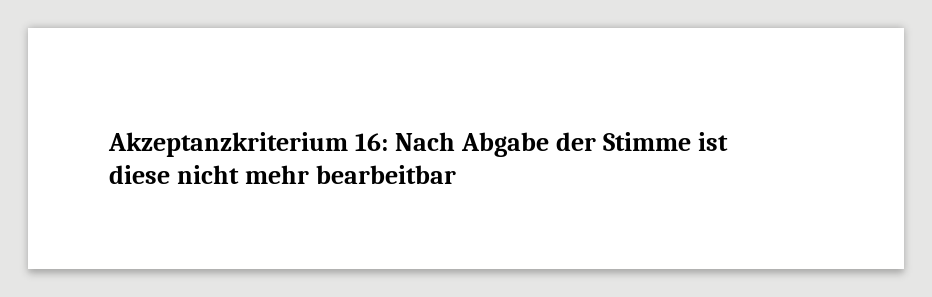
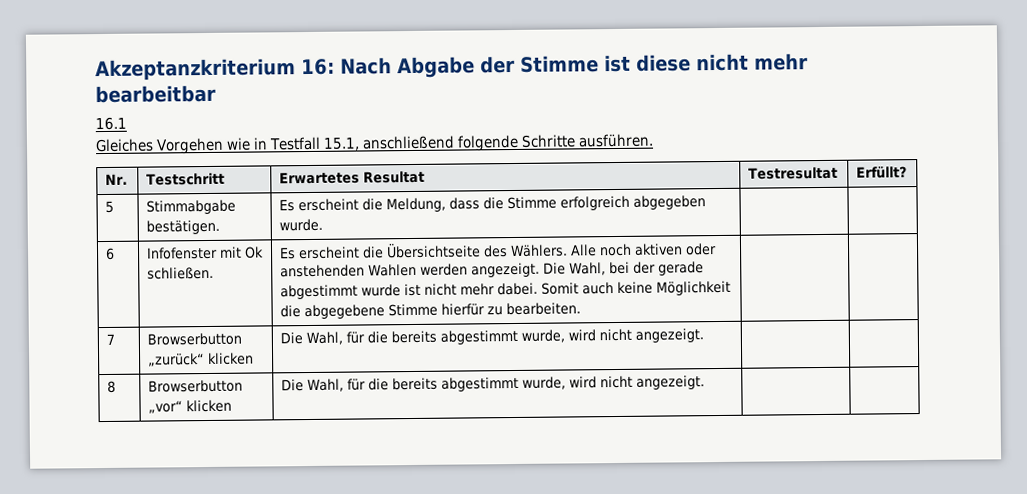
+ 16.1
+ Gleiches Vorgehen wie in Testfall 15.1, anschließend folgende Schritte ausführen.
+ Nr. | Testschritt | Erwartetes Resultat | Testresultat | Erfüllt?
+ 5 | Stimmabgabe bestätigen. | Es erscheint die Meldung, dass die Stimme erfolgreich abgegeben wurde. | |
+ 6 | Infofenster mit Ok schließen. | Es erscheint die Übersichtseite des Wählers. Alle noch aktiven oder anstehenden Wahlen werden angezeigt. Die Wahl, bei der gerade abgestimmt wurde ist nicht mehr dabei. Somit auch keine Möglichkeit die abgegebene Stimme hierfür zu bearbeiten. | |
+ 7 | Browserbutton „zurück“ klicken | Die Wahl, für die bereits abgestimmt wurde, wird nicht angezeigt. | |
+ 8 | Browserbutton „vor“ klicken | Die Wahl, für die bereits abgestimmt wurde, wird nicht angezeigt. | |

